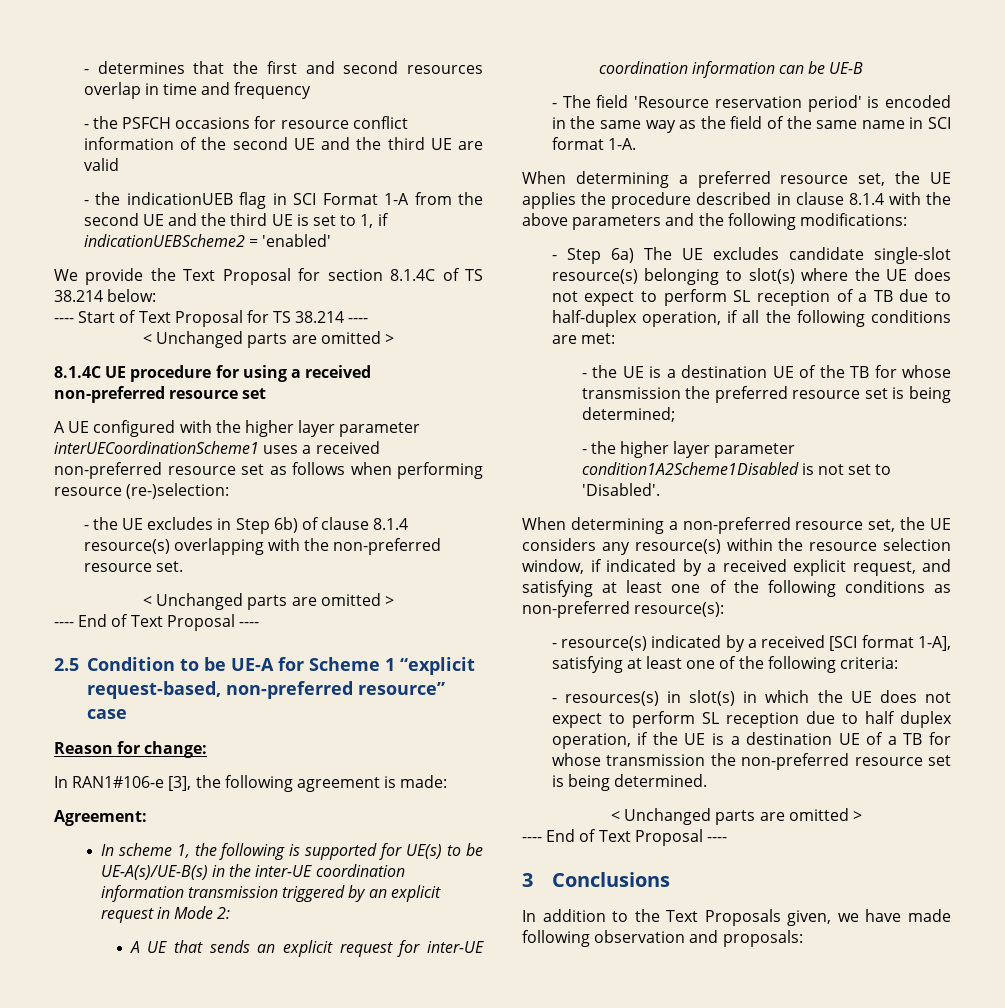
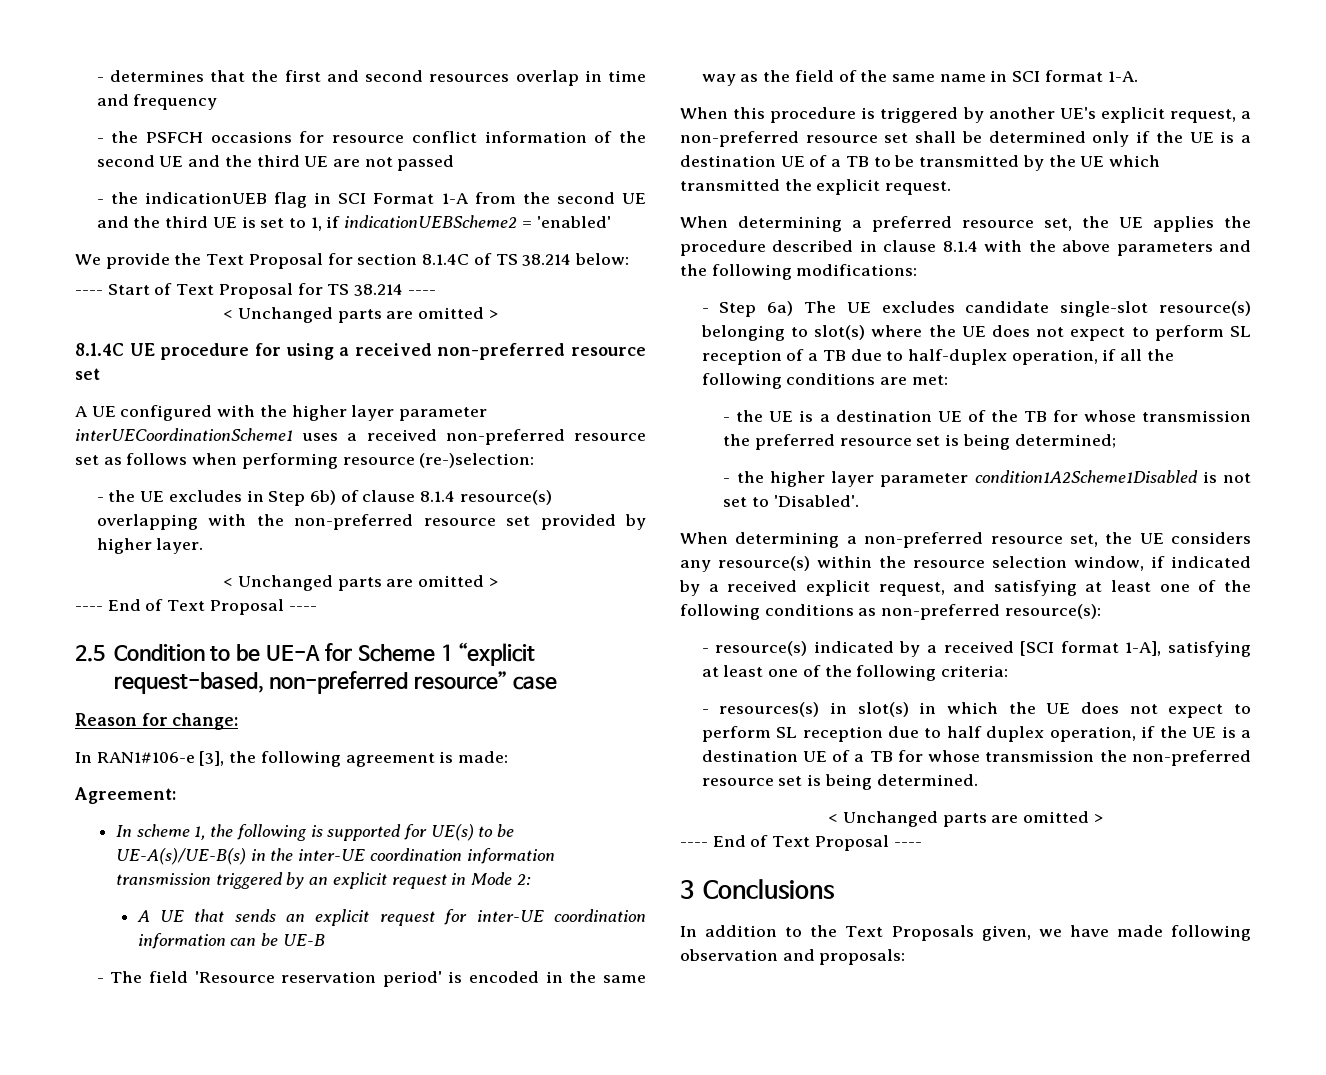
- - the PSFCH occasions for resource conflict information of the second UE and the third UE are valid
+ - the PSFCH occasions for resource conflict information of the second UE and the third UE are not passed
- - the UE excludes in Step 6b) of clause 8.1.4 resource(s) overlapping with the non-preferred resource set.
+ - the UE excludes in Step 6b) of clause 8.1.4 resource(s) overlapping with the non-preferred resource set provided by higher layer.
+ When this procedure is triggered by another UE's explicit request, a non-preferred resource set shall be determined only if the UE is a destination UE of a TB to be transmitted by the UE which transmitted the explicit request.

